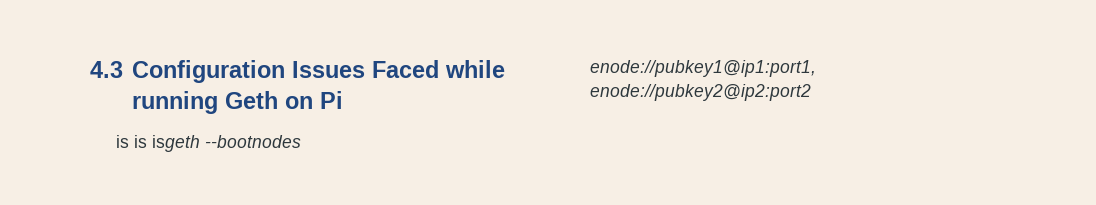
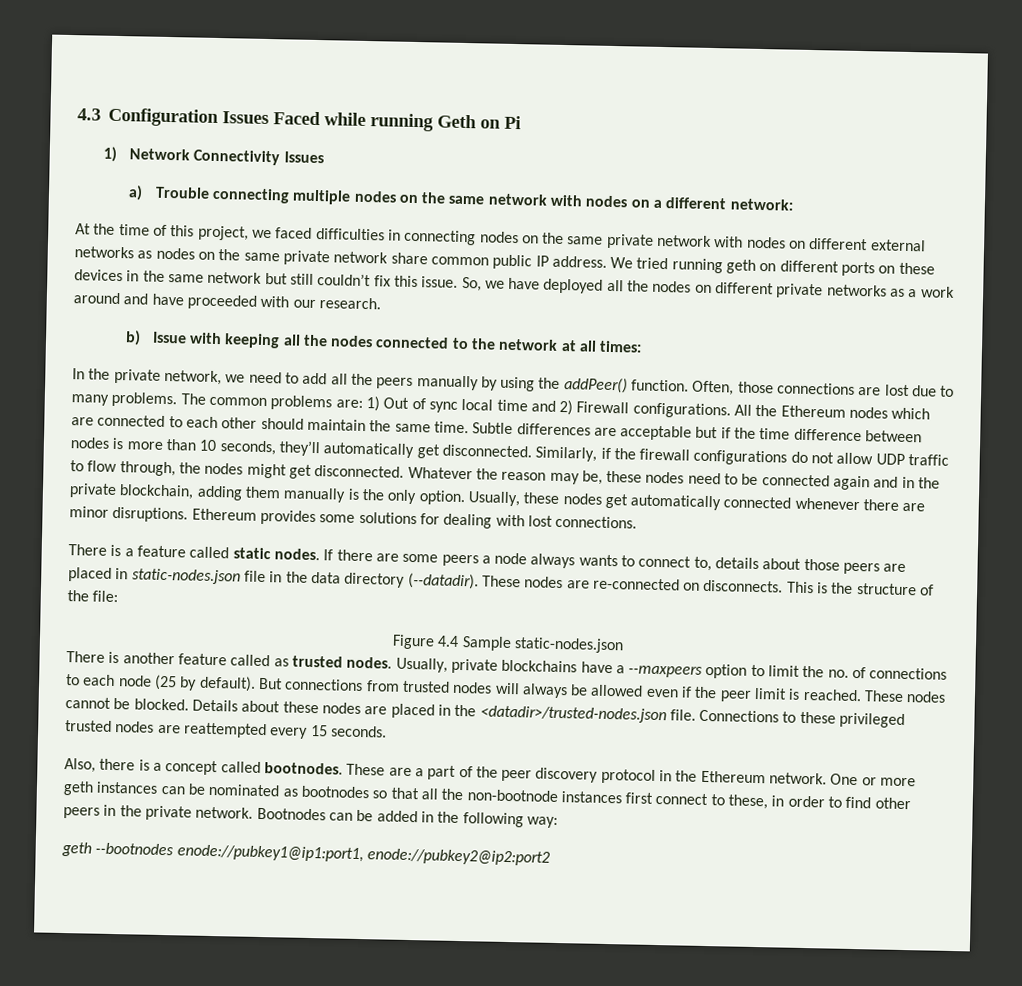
- is is isgeth --bootnodes enode://pubkey1@ip1:port1, enode://pubkey2@ip2:port2
+ 1) Network Connectivity Issues
+ a) Trouble connecting multiple nodes on the same network with nodes on a different network:
+ At the time of this project, we faced difficulties in connecting nodes on the same private network with nodes on different external networks as nodes on the same private network share common public IP address. We tried running geth on different ports on these devices in the same network but still couldn’t fix this issue. So, we have deployed all the nodes on different private networks as a work around and have proceeded with our research.
+ b) Issue with keeping all the nodes connected to the network at all times:
+ In the private network, we need to add all the peers manually by using the addPeer() function. Often, those connections are lost due to many problems. The common problems are: 1) Out of sync local time and 2) Firewall configurations. All the Ethereum nodes which are connected to each other should maintain the same time. Subtle differences are acceptable but if the time difference between nodes is more than 10 seconds, they’ll automatically get disconnected. Similarly, if the firewall configurations do not allow UDP traffic to flow through, the nodes might get disconnected. Whatever the reason may be, these nodes need to be connected again and in the private blockchain, adding them manually is the only option. Usually, these nodes get automatically connected whenever there are minor disruptions. Ethereum provides some solutions for dealing with lost connections.
+ There is a feature called static nodes. If there are some peers a node always wants to connect to, details about those peers are placed in static-nodes.json file in the data directory (--datadir). These nodes are re-connected on disconnects. This is the structure of the file:
+ Figure 4.4 Sample static-nodes.json
+ There is another feature called as trusted nodes. Usually, private blockchains have a --maxpeers option to limit the no. of connections to each node (25 by default). But connections from trusted nodes will always be allowed even if the peer limit is reached. These nodes cannot be blocked. Details about these nodes are placed in the <datadir>/trusted-nodes.json file. Connections to these privileged trusted nodes are reattempted every 15 seconds.
+ Also, there is a concept called bootnodes. These are a part of the peer discovery protocol in the Ethereum network. One or more geth instances can be nominated as bootnodes so that all the non-bootnode instances first connect to these, in order to find other peers in the private network. Bootnodes can be added in the following way:
+ geth --bootnodes enode://pubkey1@ip1:port1, enode://pubkey2@ip2:port2

